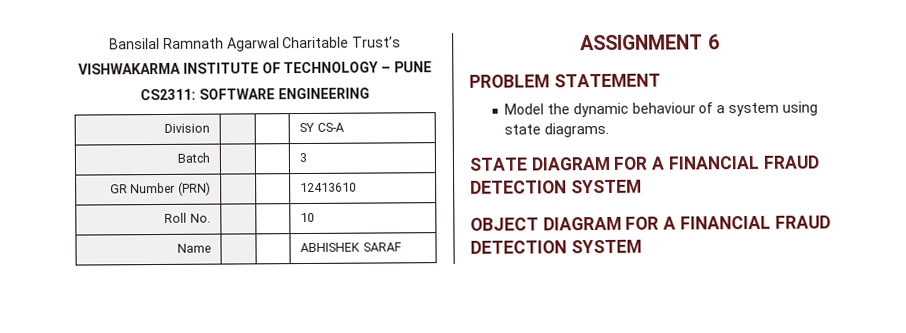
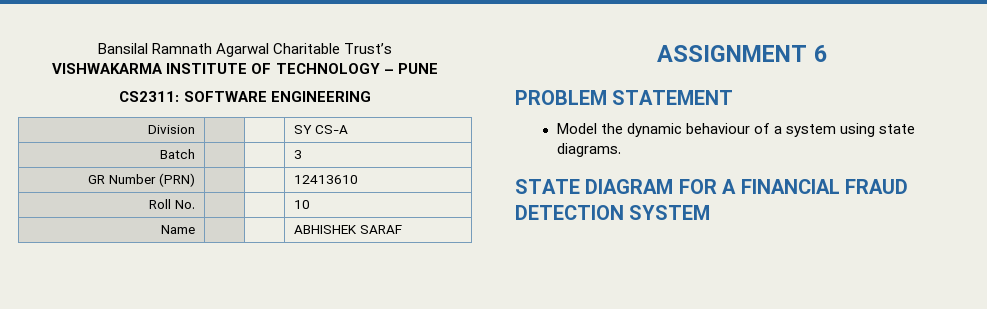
- OBJECT DIAGRAM FOR A FINANCIAL FRAUD DETECTION SYSTEM

